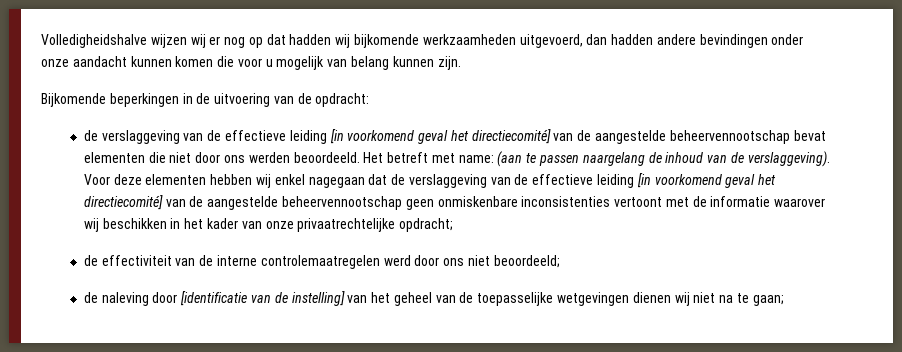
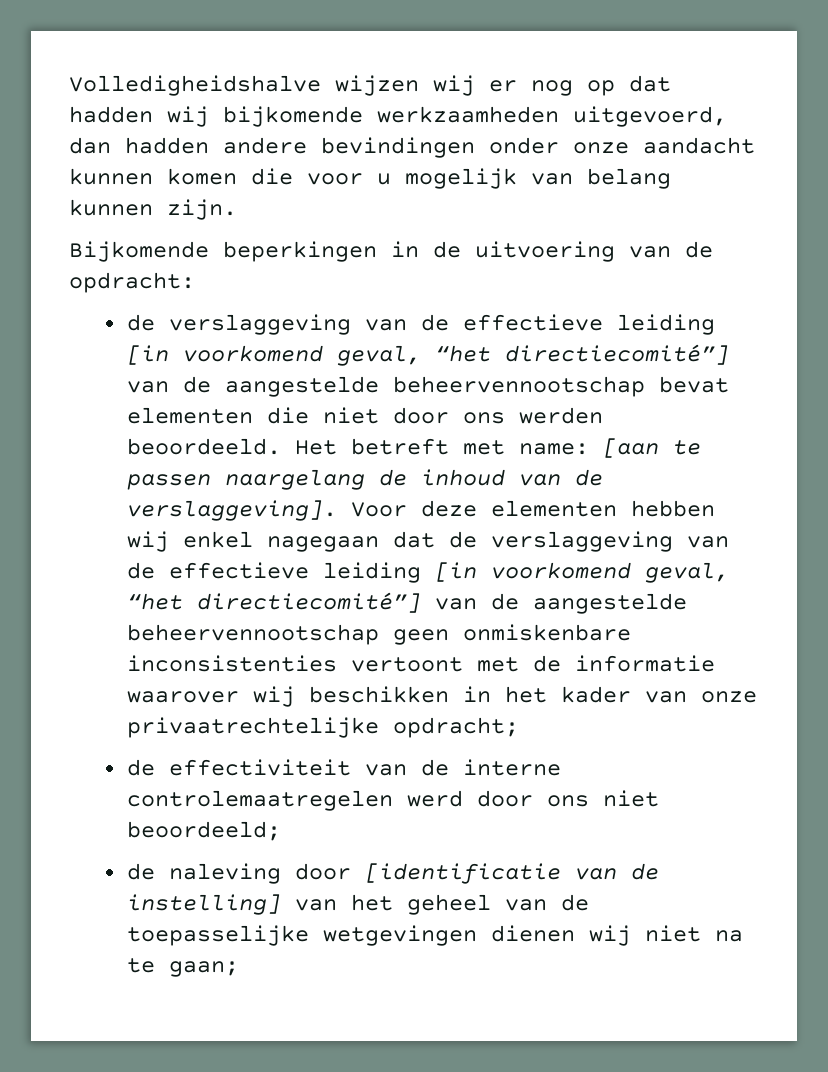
- de verslaggeving van de effectieve leiding [in voorkomend geval het directiecomité] van de aangestelde beheervennootschap bevat elementen die niet door ons werden beoordeeld.
+ de verslaggeving van de effectieve leiding [in voorkomend geval, “het directiecomité”] van de aangestelde beheervennootschap bevat elementen die niet door ons werden beoordeeld.
- Het betreft met name: (aan te passen naargelang de inhoud van de verslaggeving).
+ Het betreft met name: [aan te passen naargelang de inhoud van de verslaggeving].
- Voor deze elementen hebben wij enkel nagegaan dat de verslaggeving van de effectieve leiding [in voorkomend geval het directiecomité] van de aangestelde beheervennootschap geen onmiskenbare inconsistenties vertoont met de informatie waarover wij beschikken in het kader van onze privaatrechtelijke opdracht;
+ Voor deze elementen hebben wij enkel nagegaan dat de verslaggeving van de effectieve leiding [in voorkomend geval, “het directiecomité”] van de aangestelde beheervennootschap geen onmiskenbare inconsistenties vertoont met de informatie waarover wij beschikken in het kader van onze privaatrechtelijke opdracht;

